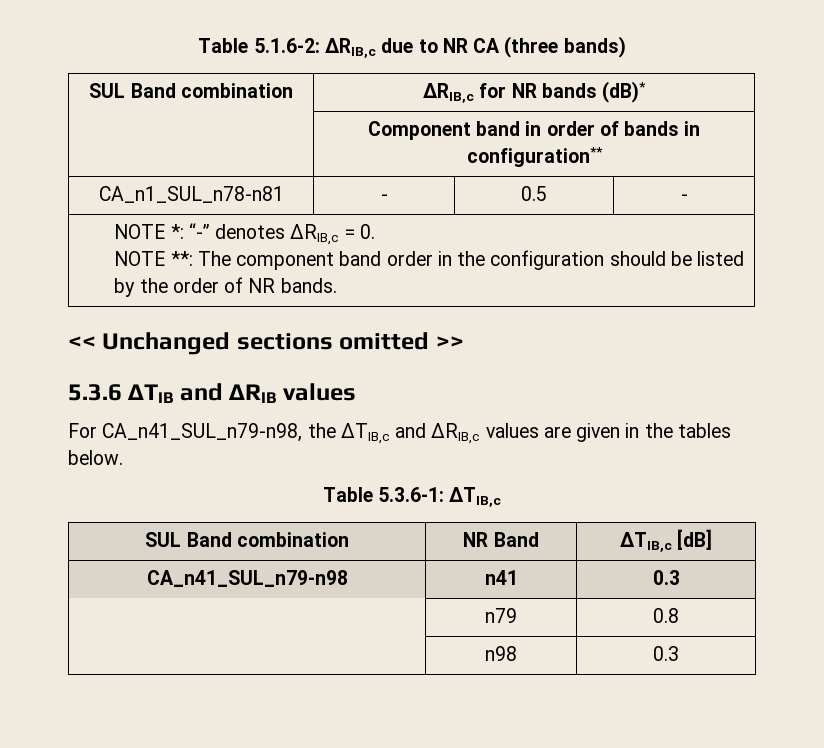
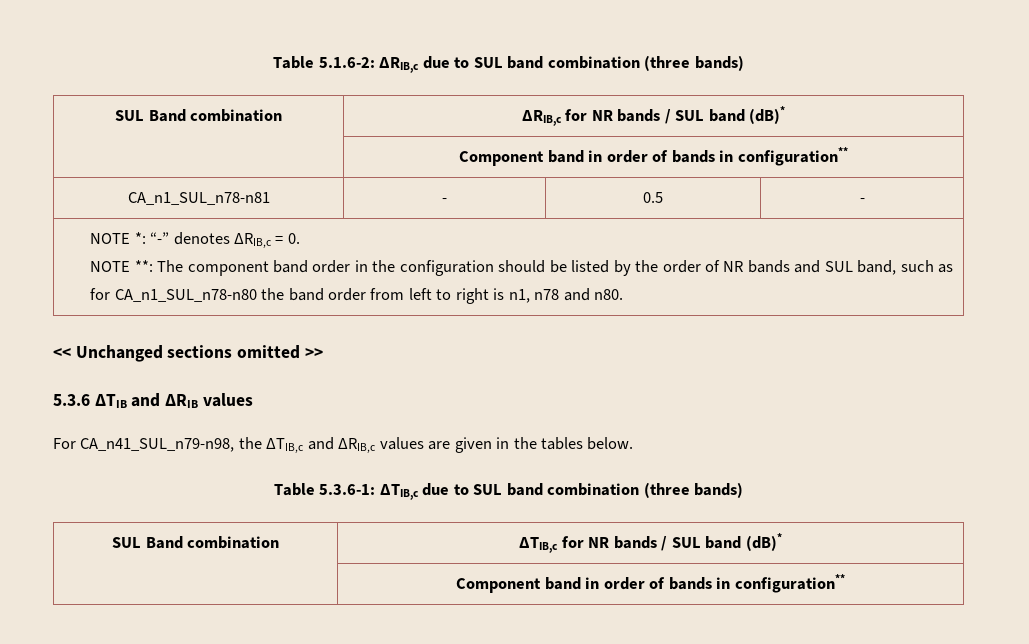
- Table 5.1.6-2: ΔRIB,c due to NR CA (three bands)
+ Table 5.1.6-2: ΔRIB,c due to SUL band combination (three bands)
- SUL Band combination | ΔRIB,c for NR bands (dB)*
+ SUL Band combination | ΔRIB,c for NR bands / SUL band (dB)*
- NOTE **: The component band order in the configuration should be listed by the order of NR bands.
+ NOTE **: The component band order in the configuration should be listed by the order of NR bands and SUL band, such as for CA_n1_SUL_n78-n80 the band order from left to right is n1, n78 and n80.
- Table 5.3.6-1: ΔTIB,c
- SUL Band combination | NR Band | ΔTIB,c [dB]
- CA_n41_SUL_n79-n98 | n41 | 0.3
- | n79 | 0.8
- | n98 | 0.3
+ Table 5.3.6-1: ΔTIB,c due to SUL band combination (three bands)
+ SUL Band combination | ΔTIB,c for NR bands / SUL band (dB)*
+ | Component band in order of bands in configuration**

